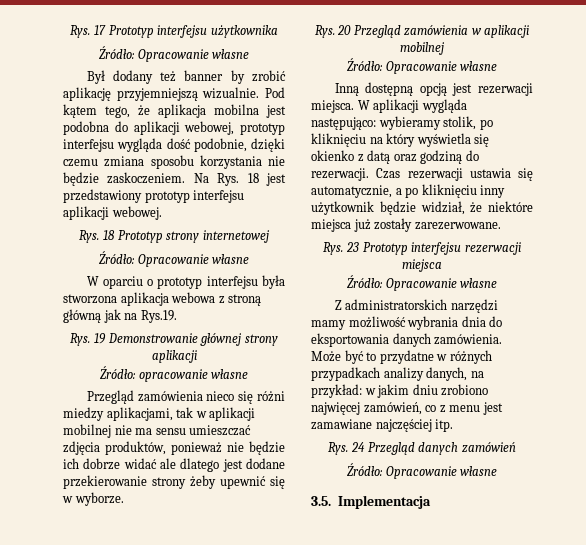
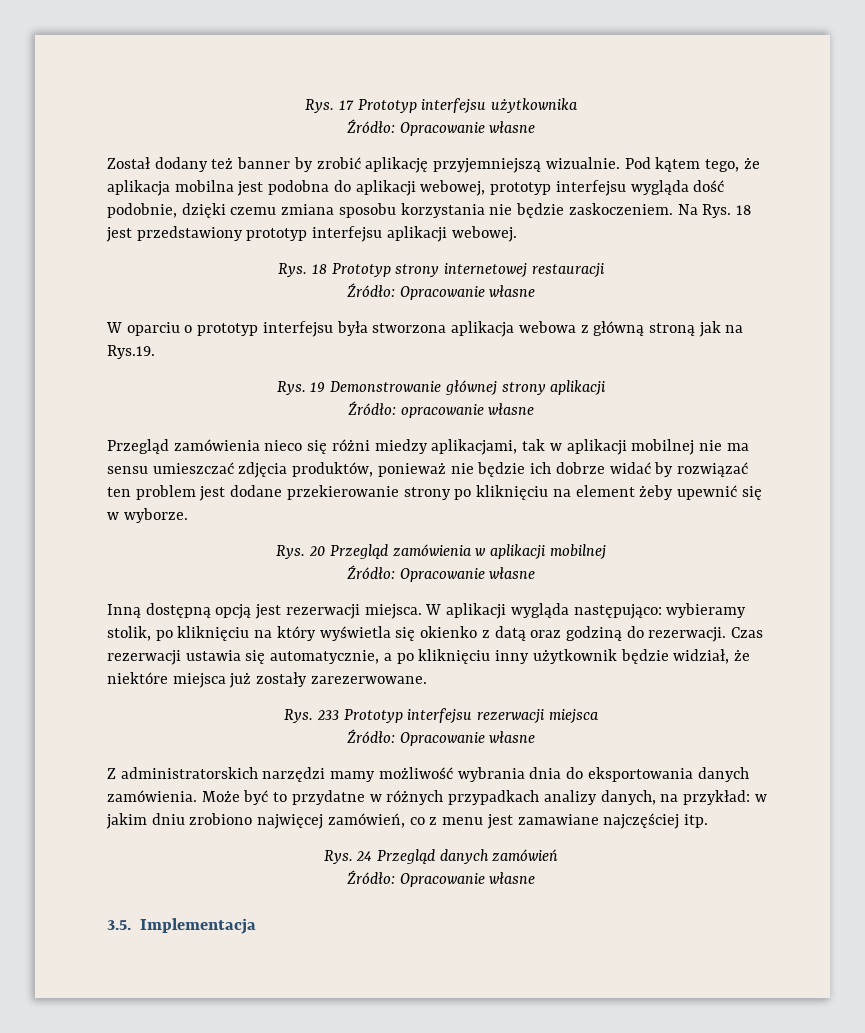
- Był dodany też banner by zrobić aplikację przyjemniejszą wizualnie.
+ Został dodany też banner by zrobić aplikację przyjemniejszą wizualnie.
- Rys. 18 Prototyp strony internetowej
+ Rys. 18 Prototyp strony internetowej restauracji
- W oparciu o prototyp interfejsu była stworzona aplikacja webowa z stroną główną jak na Rys.19.
+ W oparciu o prototyp interfejsu była stworzona aplikacja webowa z główną stroną jak na Rys.19.
- Przegląd zamówienia nieco się różni miedzy aplikacjami, tak w aplikacji mobilnej nie ma sensu umieszczać zdjęcia produktów, ponieważ nie będzie ich dobrze widać ale dlatego jest dodane przekierowanie strony żeby upewnić się w wyborze.
+ Przegląd zamówienia nieco się różni miedzy aplikacjami, tak w aplikacji mobilnej nie ma sensu umieszczać zdjęcia produktów, ponieważ nie będzie ich dobrze widać by rozwiązać ten problem jest dodane przekierowanie strony po kliknięciu na element żeby upewnić się w wyborze.
- Rys. 23 Prototyp interfejsu rezerwacji miejsca
+ Rys. 233 Prototyp interfejsu rezerwacji miejsca

